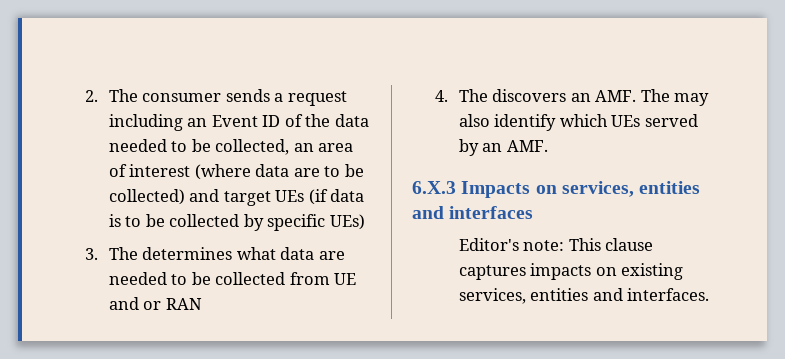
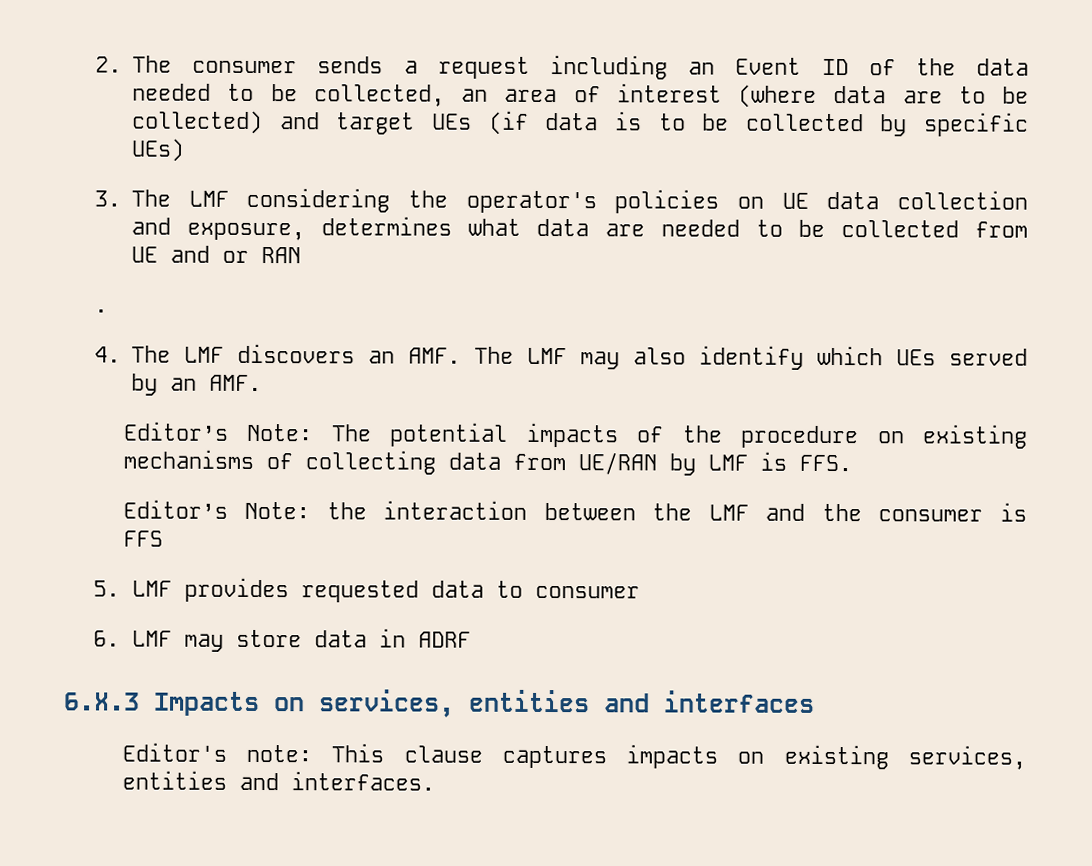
- 3. The determines what data are needed to be collected from UE and or RAN
+ 3. The LMF considering the operator's policies on UE data collection and exposure, determines what data are needed to be collected from UE and or RAN
+ .
- 4. The discovers an AMF. The may also identify which UEs served by an AMF.
+ 4. The LMF discovers an AMF. The LMF may also identify which UEs served by an AMF.
+ Editor’s Note: The potential impacts of the procedure on existing mechanisms of collecting data from UE/RAN by LMF is FFS.
+ Editor’s Note: the interaction between the LMF and the consumer is FFS
+ 5. LMF provides requested data to consumer
+ 6. LMF may store data in ADRF

